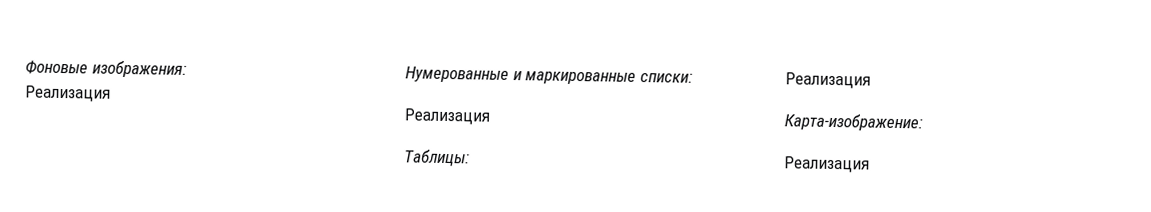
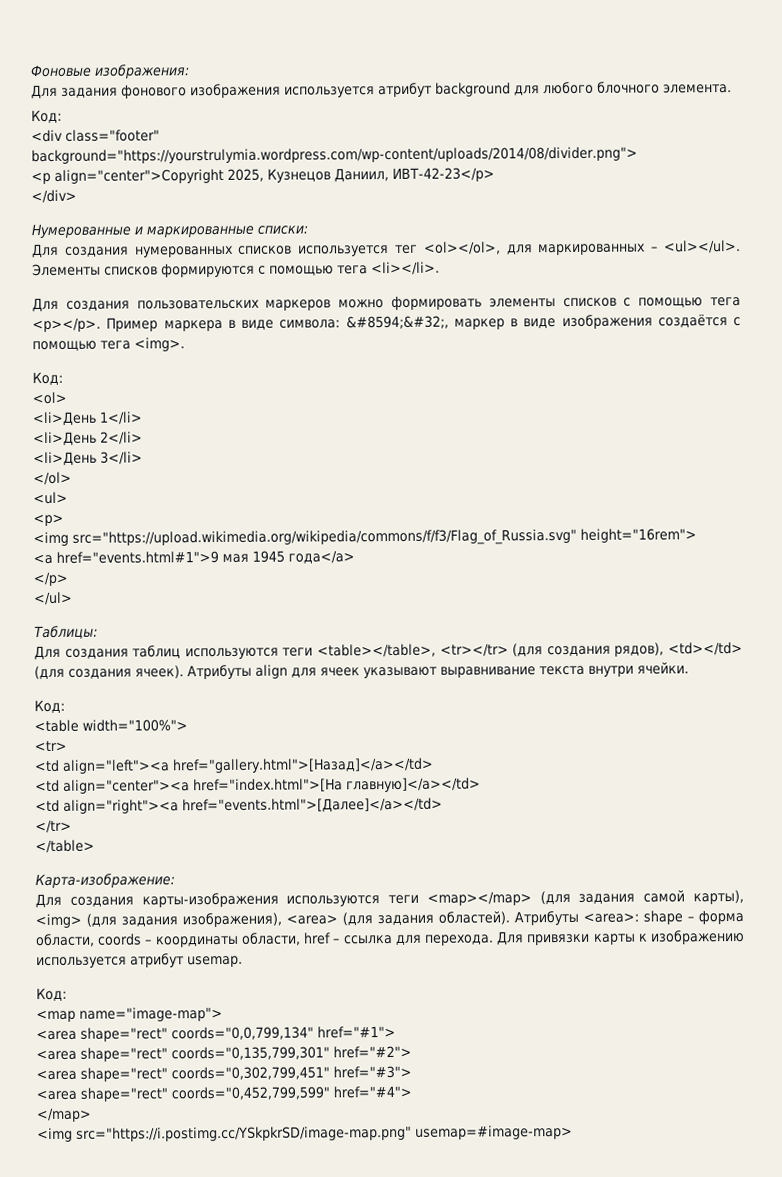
  Фоновые изображения:
- Реализация
+ Для задания фонового изображения используется атрибут background для любого блочного элемента.
+ Код:
+ <div class="footer" background="https://yourstrulymia.wordpress.com/wp-content/uploads/2014/08/divider.png">
+ <p align="center">Copyright 2025, Кузнецов Даниил, ИВТ-42-23</p>
+ </div>
  Нумерованные и маркированные списки:
- Реализация
+ Для создания нумерованных списков используется тег <ol></ol>, для маркированных – <ul></ul>. Элементы списков формируются с помощью тега <li></li>.
+ Для создания пользовательских маркеров можно формировать элементы списков с помощью тега <p></p>. Пример маркера в виде символа: &#8594;&#32;, маркер в виде изображения создаётся с помощью тега <img>.
+ Код:
+ <ol>
+ <li>День 1</li>
+ <li>День 2</li>
+ <li>День 3</li>
+ </ol>
+ <ul>
+ <p>
+ <img src="https://upload.wikimedia.org/wikipedia/commons/f/f3/Flag_of_Russia.svg" height="16rem">
+ <a href="events.html#1">9 мая 1945 года</a>
+ </p>
+ </ul>
  Таблицы:
- Реализация
+ Для создания таблиц используются теги <table></table>, <tr></tr> (для создания рядов), <td></td> (для создания ячеек). Атрибуты align для ячеек указывают выравнивание текста внутри ячейки.
+ Код:
+ <table width="100%">
+ <tr>
+ <td align="left"><a href="gallery.html">[Назад]</a></td>
+ <td align="center"><a href="index.html">[На главную]</a></td>
+ <td align="right"><a href="events.html">[Далее]</a></td>
+ </tr>
+ </table>
  Карта-изображение:
- Реализация
+ Для создания карты-изображения используются теги <map></map> (для задания самой карты), <img> (для задания изображения), <area> (для задания областей). Атрибуты <area>: shape – форма области, coords – координаты области, href – ссылка для перехода. Для привязки карты к изображению используется атрибут usemap.
+ Код:
+ <map name="image-map">
+ <area shape="rect" coords="0,0,799,134" href="#1">
+ <area shape="rect" coords="0,135,799,301" href="#2">
+ <area shape="rect" coords="0,302,799,451" href="#3">
+ <area shape="rect" coords="0,452,799,599" href="#4">
+ </map>
+ <img src="https://i.postimg.cc/YSkpkrSD/image-map.png" usemap=#image-map>

